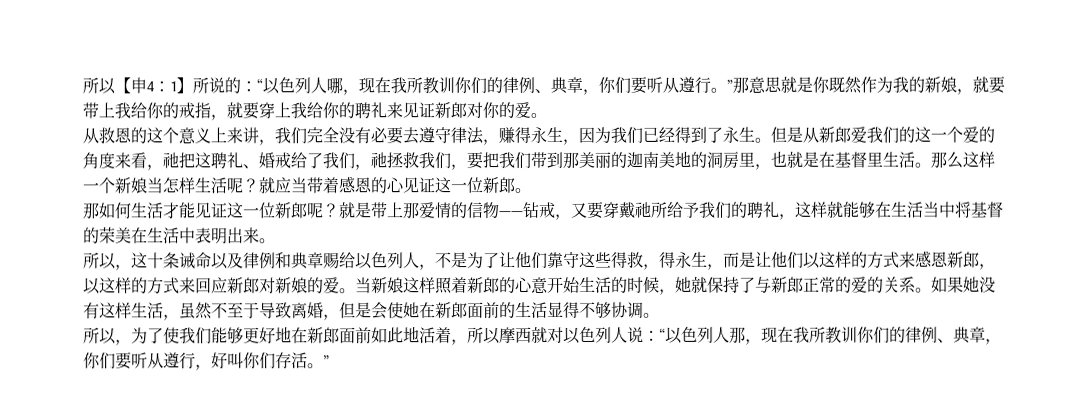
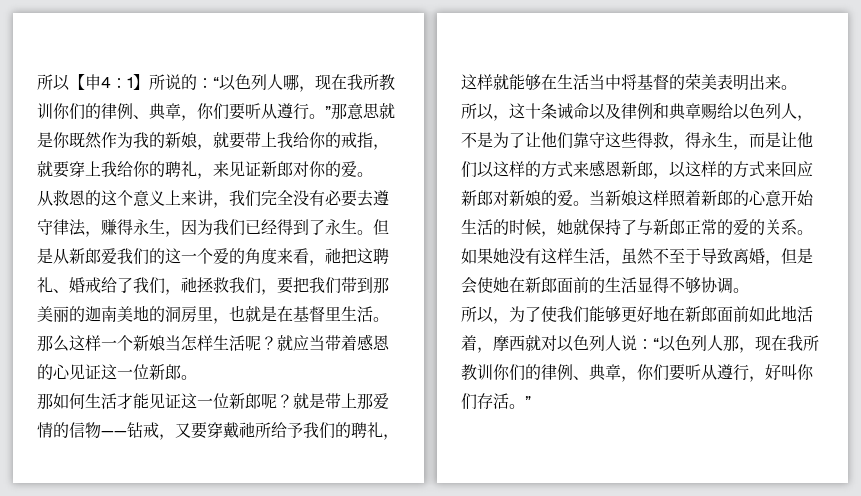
- 所以【申4：1】所说的：“以色列人哪，现在我所教训你们的律例、典章，你们要听从遵行。”那意思就是你既然作为我的新娘，就要带上我给你的戒指，就要穿上我给你的聘礼来见证新郎对你的爱。
+ 所以【申4：1】所说的：“以色列人哪，现在我所教训你们的律例、典章，你们要听从遵行。”那意思就是你既然作为我的新娘，就要带上我给你的戒指，就要穿上我给你的聘礼，来见证新郎对你的爱。
- 就是带上那爱情的信物——钻戒，又要穿戴祂所给予我们的聘礼，这样就能够在生活当中将基督的荣美在生活中表明出来。
+ 就是带上那爱情的信物——钻戒，又要穿戴祂所给予我们的聘礼，这样就能够在生活当中将基督的荣美表明出来。
- 所以，为了使我们能够更好地在新郎面前如此地活着，所以摩西就对以色列人说：“以色列人那，现在我所教训你们的律例、典章，你们要听从遵行，好叫你们存活。”
+ 所以，为了使我们能够更好地在新郎面前如此地活着，摩西就对以色列人说：“以色列人那，现在我所教训你们的律例、典章，你们要听从遵行，好叫你们存活。”

